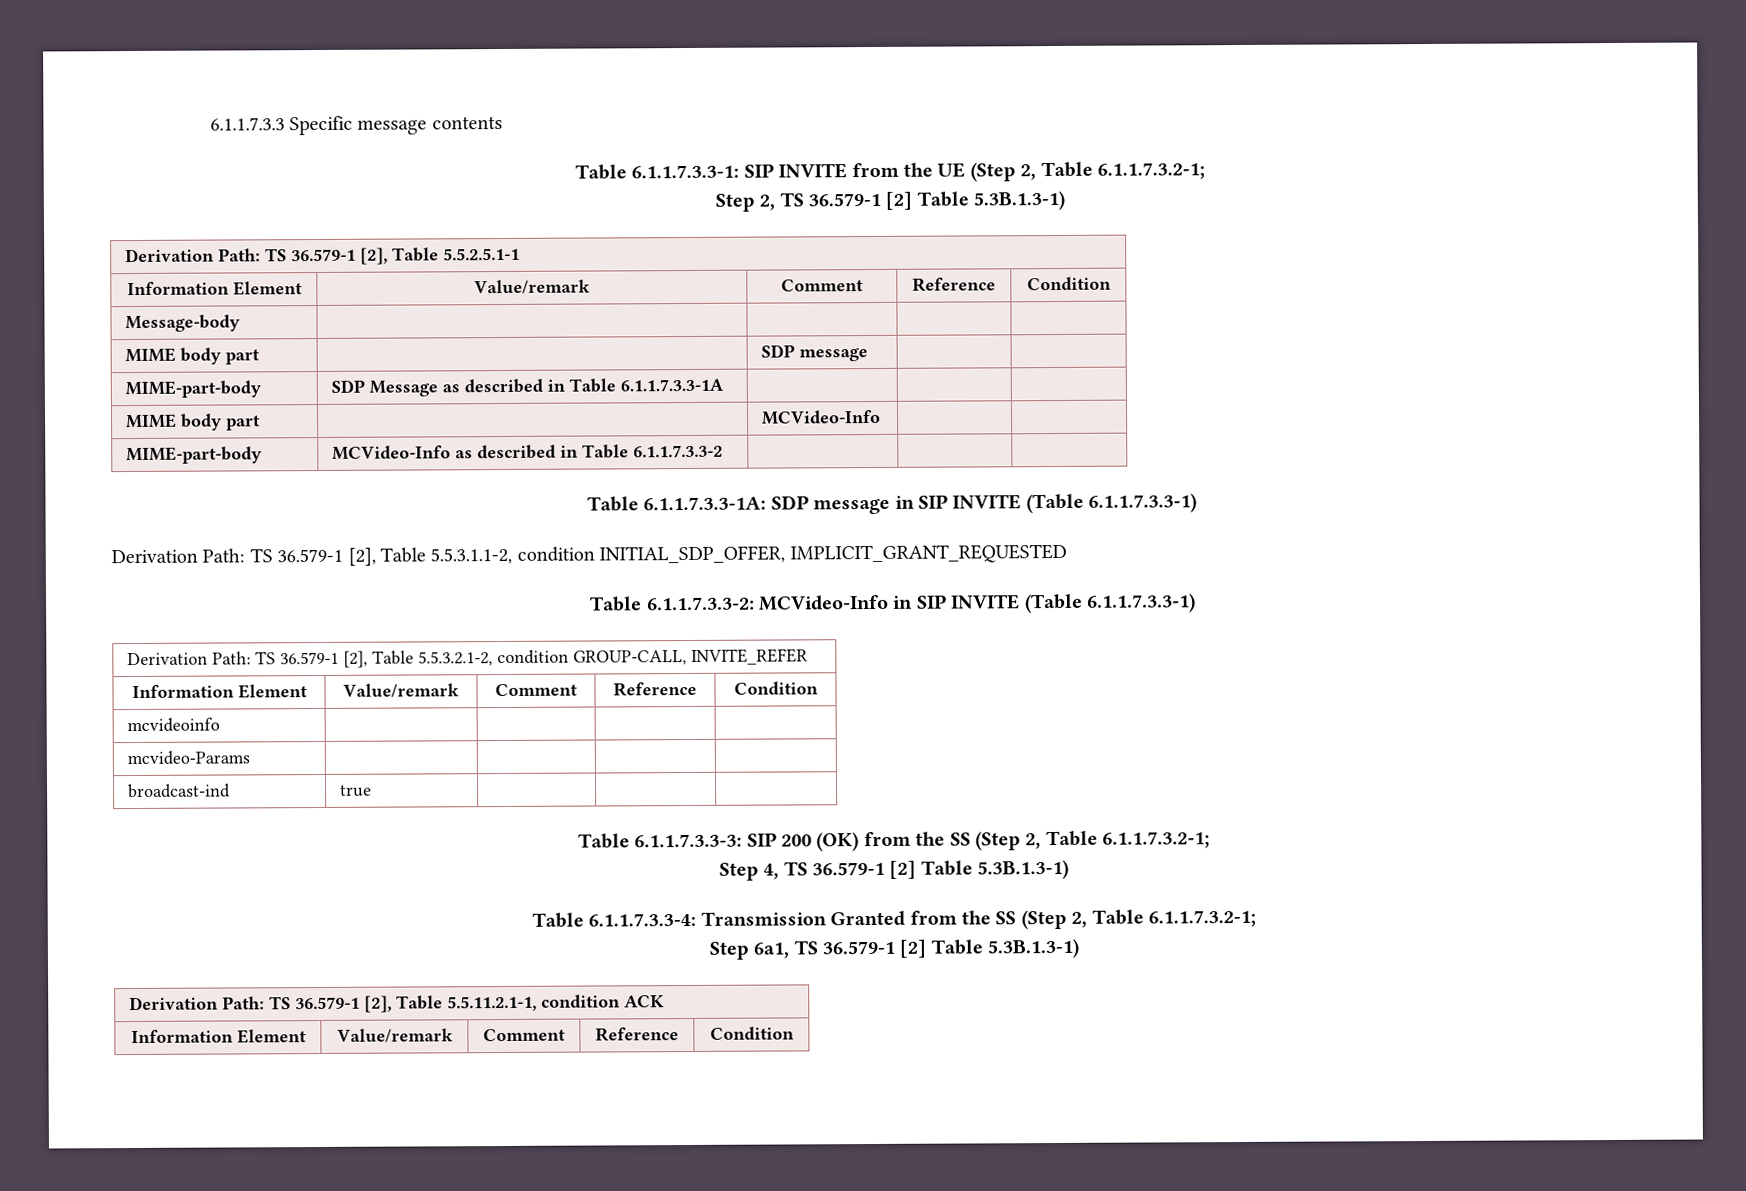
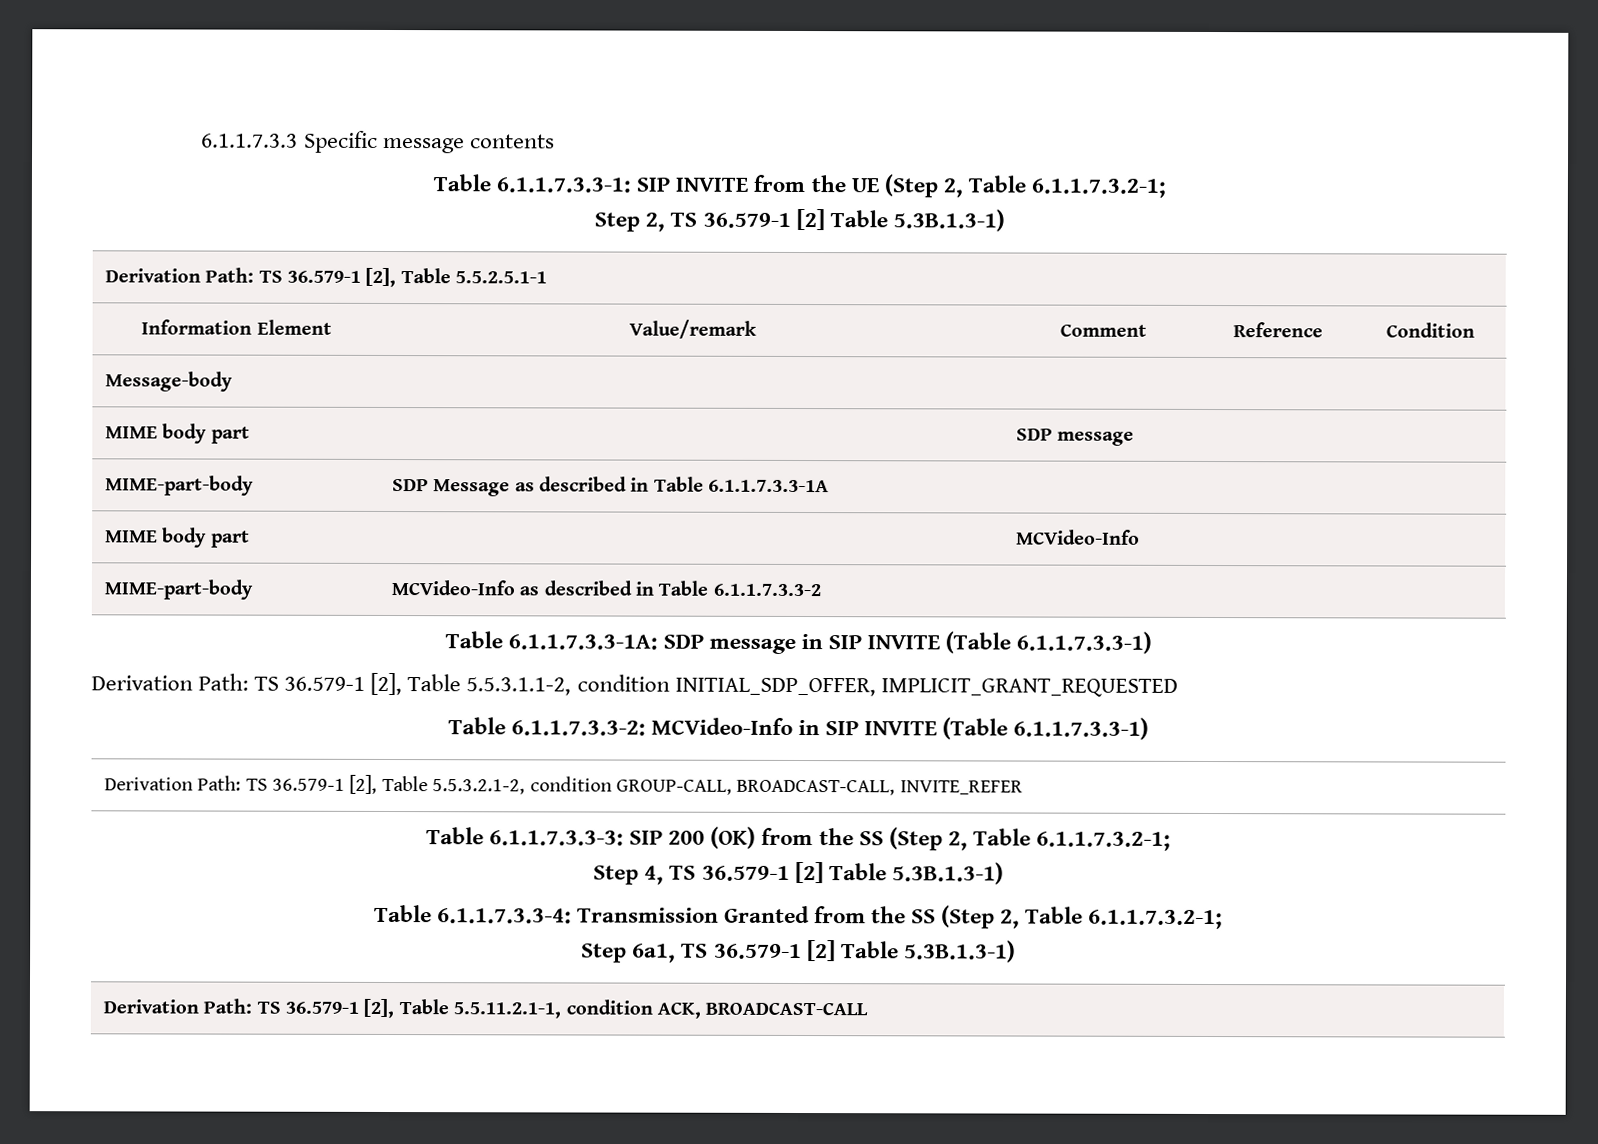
- Derivation Path: TS 36.579-1 [2], Table 5.5.3.2.1-2, condition GROUP-CALL, INVITE_REFER
- Information Element | Value/remark | Comment | Reference | Condition
- mcvideoinfo | | | |
- mcvideo-Params | | | |
- broadcast-ind | true | | |
+ Derivation Path: TS 36.579-1 [2], Table 5.5.3.2.1-2, condition GROUP-CALL, BROADCAST-CALL, INVITE_REFER
- Derivation Path: TS 36.579-1 [2], Table 5.5.11.2.1-1, condition ACK
- Information Element | Value/remark | Comment | Reference | Condition
+ Derivation Path: TS 36.579-1 [2], Table 5.5.11.2.1-1, condition ACK, BROADCAST-CALL

